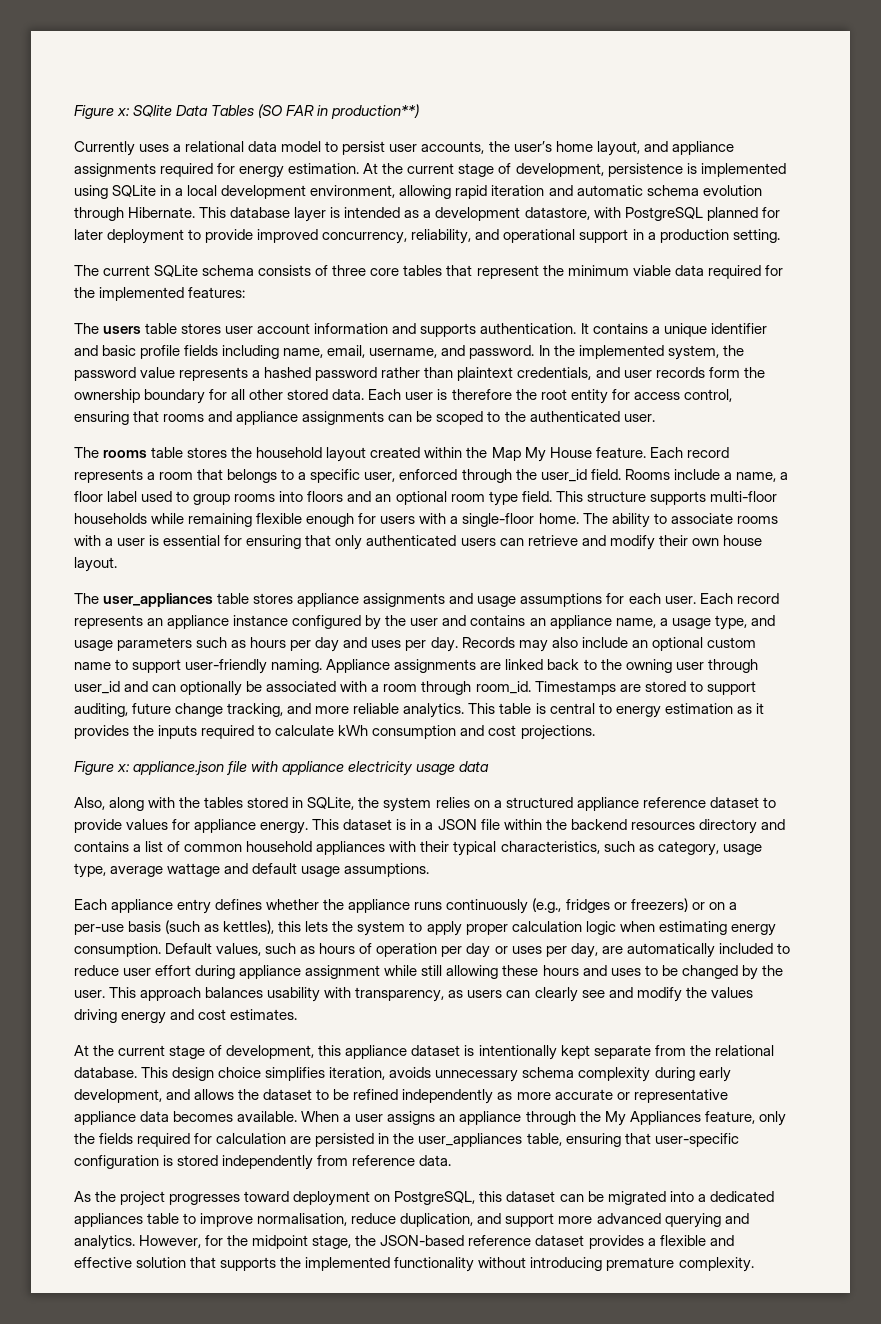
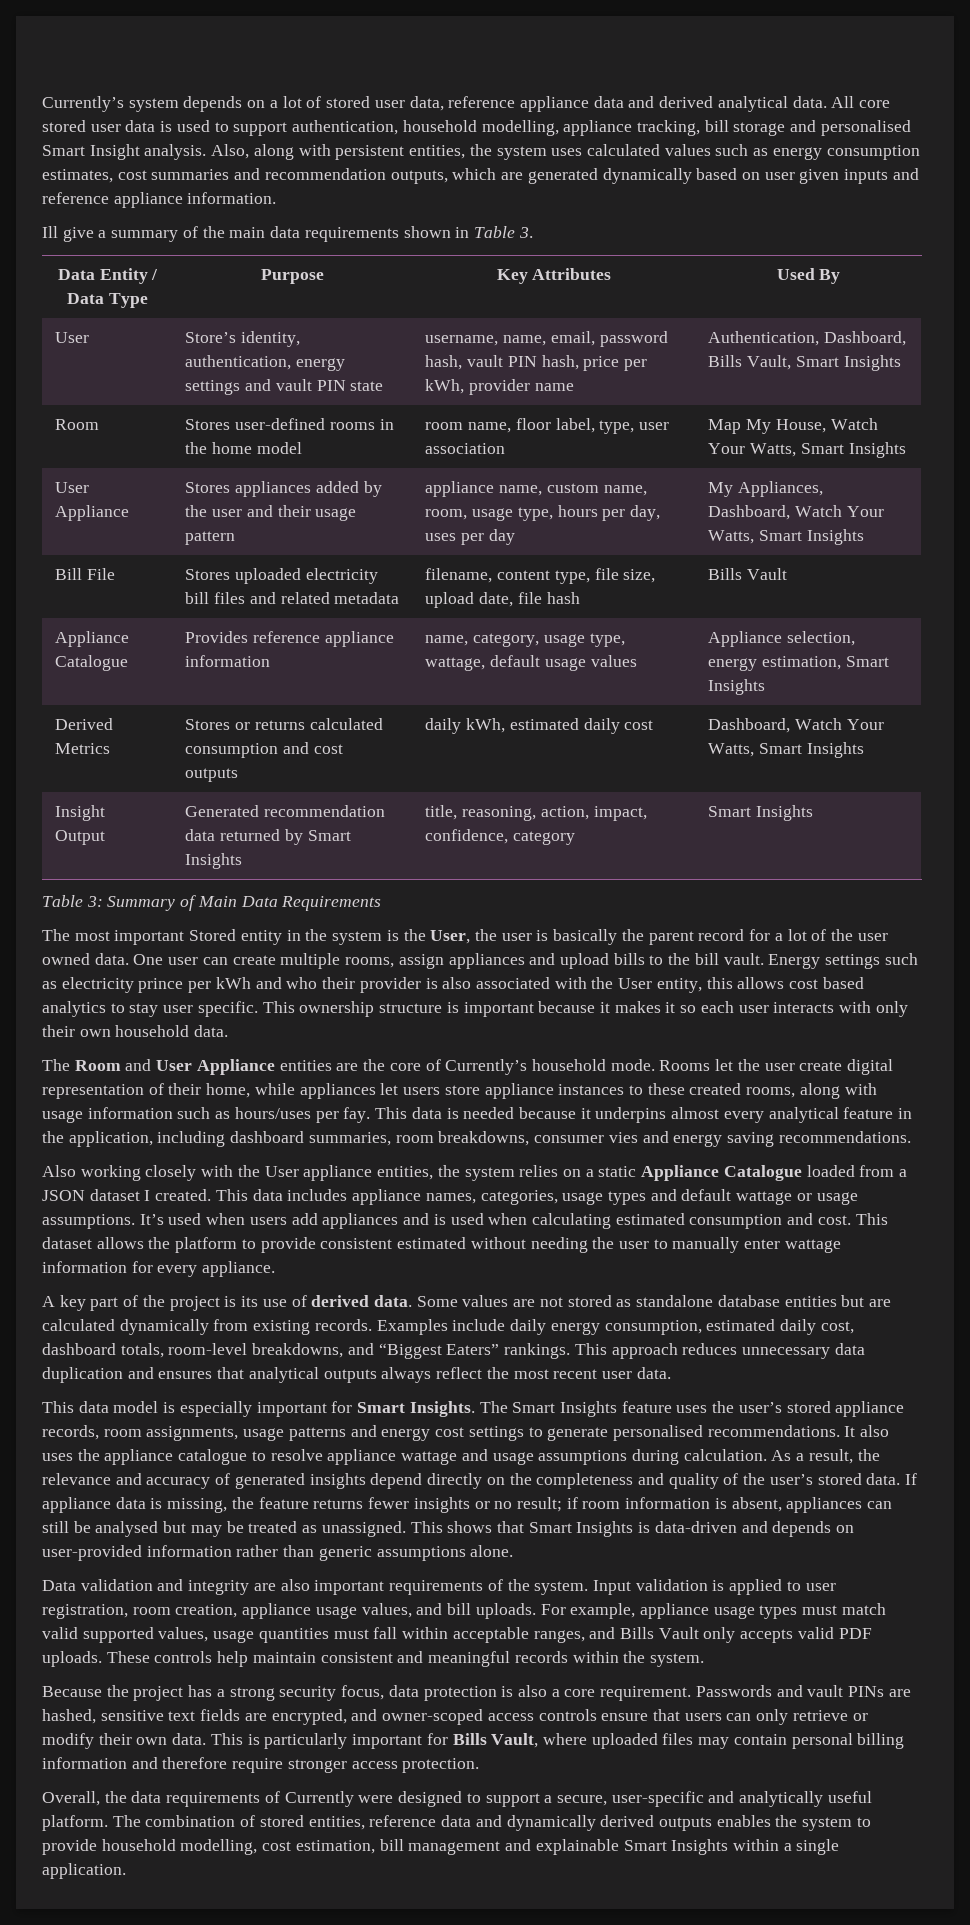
- Figure x: SQlite Data Tables (SO FAR in production**)
- Currently uses a relational data model to persist user accounts, the user’s home layout, and appliance assignments required for energy estimation. At the current stage of development, persistence is implemented using SQLite in a local development environment, allowing rapid iteration and automatic schema evolution through Hibernate. This database layer is intended as a development datastore, with PostgreSQL planned for later deployment to provide improved concurrency, reliability, and operational support in a production setting.
- The current SQLite schema consists of three core tables that represent the minimum viable data required for the implemented features:
- The users table stores user account information and supports authentication. It contains a unique identifier and basic profile fields including name, email, username, and password. In the implemented system, the password value represents a hashed password rather than plaintext credentials, and user records form the ownership boundary for all other stored data. Each user is therefore the root entity for access control, ensuring that rooms and appliance assignments can be scoped to the authenticated user.
- The rooms table stores the household layout created within the Map My House feature. Each record represents a room that belongs to a specific user, enforced through the user_id field. Rooms include a name, a floor label used to group rooms into floors and an optional room type field. This structure supports multi-floor households while remaining flexible enough for users with a single-floor home. The ability to associate rooms with a user is essential for ensuring that only authenticated users can retrieve and modify their own house layout.
- The user_appliances table stores appliance assignments and usage assumptions for each user. Each record represents an appliance instance configured by the user and contains an appliance name, a usage type, and usage parameters such as hours per day and uses per day. Records may also include an optional custom name to support user-friendly naming. Appliance assignments are linked back to the owning user through user_id and can optionally be associated with a room through room_id. Timestamps are stored to support auditing, future change tracking, and more reliable analytics. This table is central to energy estimation as it provides the inputs required to calculate kWh consumption and cost projections.
- Figure x: appliance.json file with appliance electricity usage data
- Also, along with the tables stored in SQLite, the system relies on a structured appliance reference dataset to provide values for appliance energy. This dataset is in a JSON file within the backend resources directory and contains a list of common household appliances with their typical characteristics, such as category, usage type, average wattage and default usage assumptions.
- Each appliance entry defines whether the appliance runs continuously (e.g., fridges or freezers) or on a per-use basis (such as kettles), this lets the system to apply proper calculation logic when estimating energy consumption. Default values, such as hours of operation per day or uses per day, are automatically included to reduce user effort during appliance assignment while still allowing these hours and uses to be changed by the user. This approach balances usability with transparency, as users can clearly see and modify the values driving energy and cost estimates.
- At the current stage of development, this appliance dataset is intentionally kept separate from the relational database. This design choice simplifies iteration, avoids unnecessary schema complexity during early development, and allows the dataset to be refined independently as more accurate or representative appliance data becomes available. When a user assigns an appliance through the My Appliances feature, only the fields required for calculation are persisted in the user_appliances table, ensuring that user-specific configuration is stored independently from reference data.
- As the project progresses toward deployment on PostgreSQL, this dataset can be migrated into a dedicated appliances table to improve normalisation, reduce duplication, and support more advanced querying and analytics. However, for the midpoint stage, the JSON-based reference dataset provides a flexible and effective solution that supports the implemented functionality without introducing premature complexity.
+ Currently’s system depends on a lot of stored user data, reference appliance data and derived analytical data. All core stored user data is used to support authentication, household modelling, appliance tracking, bill storage and personalised Smart Insight analysis. Also, along with persistent entities, the system uses calculated values such as energy consumption estimates, cost summaries and recommendation outputs, which are generated dynamically based on user given inputs and reference appliance information.
+ Ill give a summary of the main data requirements shown in Table 3.
+ Data Entity / Data Type | Purpose | Key Attributes | Used By
+ User | Store’s identity, authentication, energy settings and vault PIN state | username, name, email, password hash, vault PIN hash, price per kWh, provider name | Authentication, Dashboard, Bills Vault, Smart Insights
+ Room | Stores user-defined rooms in the home model | room name, floor label, type, user association | Map My House, Watch Your Watts, Smart Insights
+ User Appliance | Stores appliances added by the user and their usage pattern | appliance name, custom name, room, usage type, hours per day, uses per day | My Appliances, Dashboard, Watch Your Watts, Smart Insights
+ Bill File | Stores uploaded electricity bill files and related metadata | filename, content type, file size, upload date, file hash | Bills Vault
+ Appliance Catalogue | Provides reference appliance information | name, category, usage type, wattage, default usage values | Appliance selection, energy estimation, Smart Insights
+ Derived Metrics | Stores or returns calculated consumption and cost outputs | daily kWh, estimated daily cost | Dashboard, Watch Your Watts, Smart Insights
+ Insight Output | Generated recommendation data returned by Smart Insights | title, reasoning, action, impact, confidence, category | Smart Insights
+ Table 3: Summary of Main Data Requirements
+ The most important Stored entity in the system is the User, the user is basically the parent record for a lot of the user owned data. One user can create multiple rooms, assign appliances and upload bills to the bill vault. Energy settings such as electricity prince per kWh and who their provider is also associated with the User entity, this allows cost based analytics to stay user specific. This ownership structure is important because it makes it so each user interacts with only their own household data.
+ The Room and User Appliance entities are the core of Currently’s household mode. Rooms let the user create digital representation of their home, while appliances let users store appliance instances to these created rooms, along with usage information such as hours/uses per fay. This data is needed because it underpins almost every analytical feature in the application, including dashboard summaries, room breakdowns, consumer vies and energy saving recommendations.
+ Also working closely with the User appliance entities, the system relies on a static Appliance Catalogue loaded from a JSON dataset I created. This data includes appliance names, categories, usage types and default wattage or usage assumptions. It’s used when users add appliances and is used when calculating estimated consumption and cost. This dataset allows the platform to provide consistent estimated without needing the user to manually enter wattage information for every appliance.
+ A key part of the project is its use of derived data. Some values are not stored as standalone database entities but are calculated dynamically from existing records. Examples include daily energy consumption, estimated daily cost, dashboard totals, room-level breakdowns, and “Biggest Eaters” rankings. This approach reduces unnecessary data duplication and ensures that analytical outputs always reflect the most recent user data.
+ This data model is especially important for Smart Insights. The Smart Insights feature uses the user’s stored appliance records, room assignments, usage patterns and energy cost settings to generate personalised recommendations. It also uses the appliance catalogue to resolve appliance wattage and usage assumptions during calculation. As a result, the relevance and accuracy of generated insights depend directly on the completeness and quality of the user’s stored data. If appliance data is missing, the feature returns fewer insights or no result; if room information is absent, appliances can still be analysed but may be treated as unassigned. This shows that Smart Insights is data-driven and depends on user-provided information rather than generic assumptions alone.
+ Data validation and integrity are also important requirements of the system. Input validation is applied to user registration, room creation, appliance usage values, and bill uploads. For example, appliance usage types must match valid supported values, usage quantities must fall within acceptable ranges, and Bills Vault only accepts valid PDF uploads. These controls help maintain consistent and meaningful records within the system.
+ Because the project has a strong security focus, data protection is also a core requirement. Passwords and vault PINs are hashed, sensitive text fields are encrypted, and owner-scoped access controls ensure that users can only retrieve or modify their own data. This is particularly important for Bills Vault, where uploaded files may contain personal billing information and therefore require stronger access protection.
+ Overall, the data requirements of Currently were designed to support a secure, user-specific and analytically useful platform. The combination of stored entities, reference data and dynamically derived outputs enables the system to provide household modelling, cost estimation, bill management and explainable Smart Insights within a single application.

